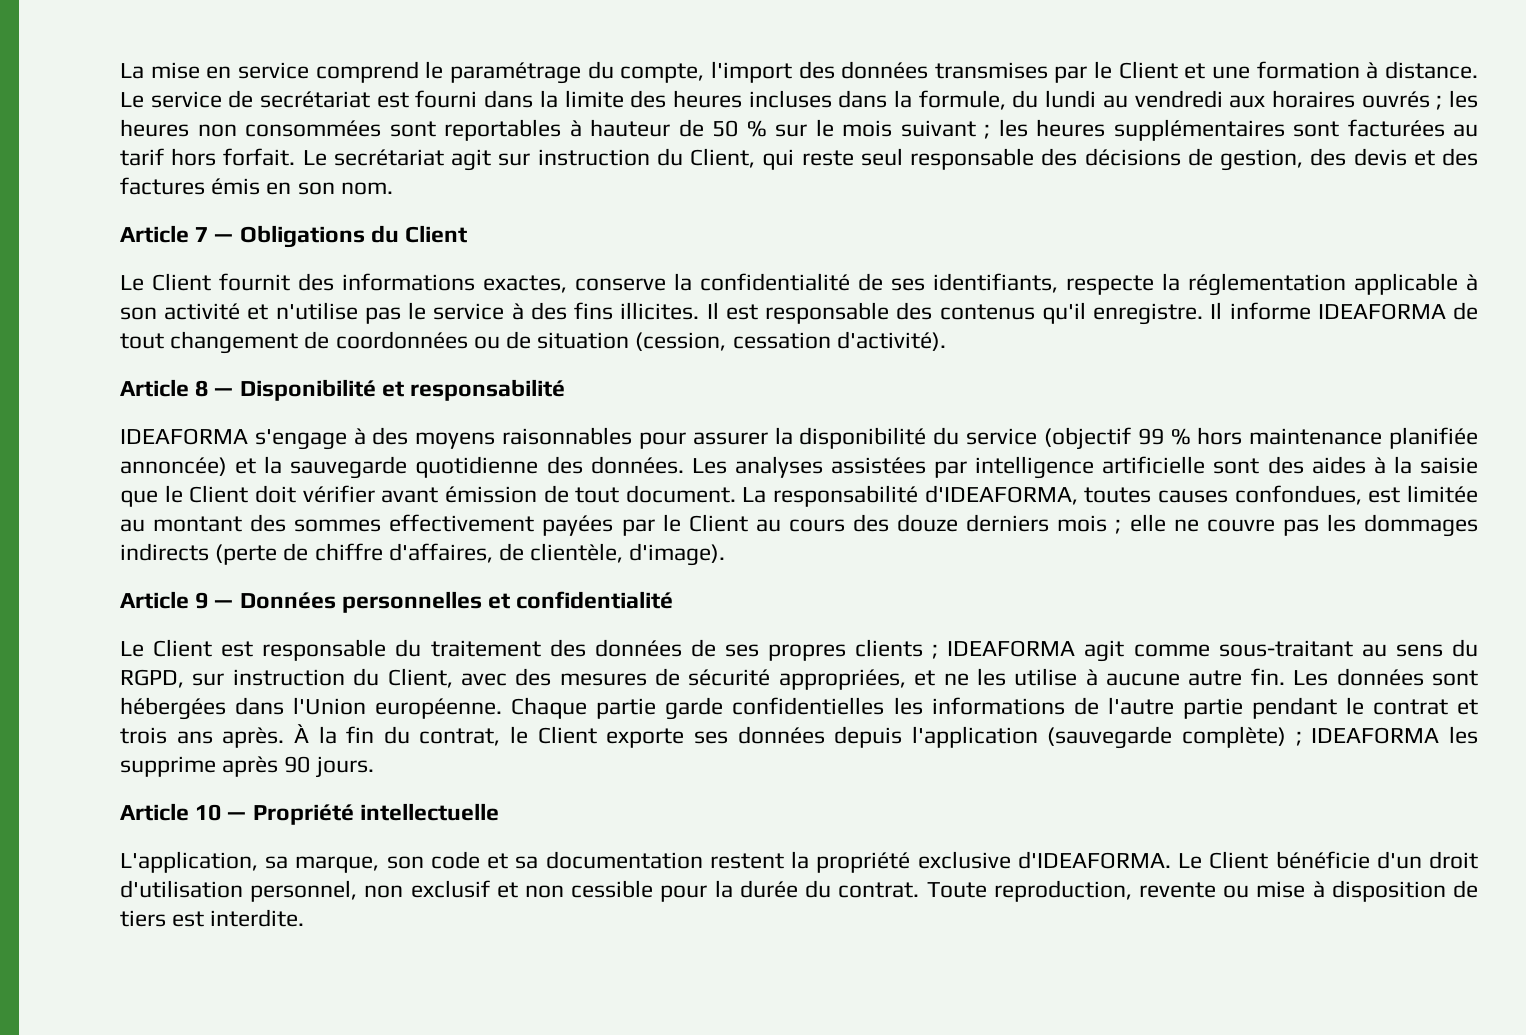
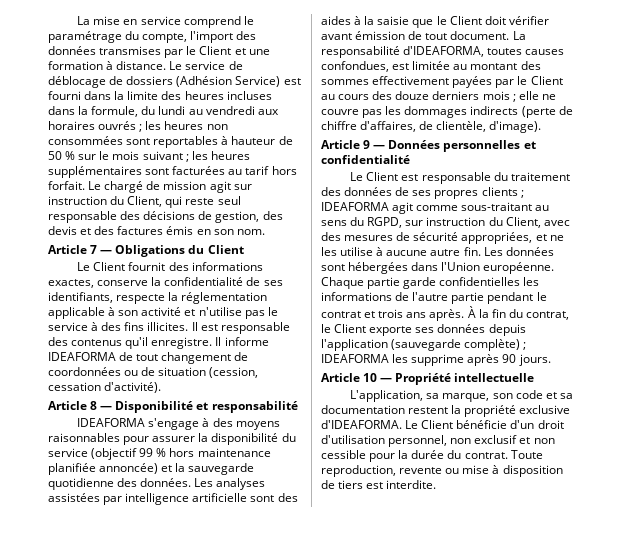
- Le service de secrétariat est fourni dans la limite des heures incluses dans la formule, du lundi au vendredi aux horaires ouvrés ; les heures non consommées sont reportables à hauteur de 50 % sur le mois suivant ; les heures supplémentaires sont facturées au tarif hors forfait.
+ Le service de déblocage de dossiers (Adhésion Service) est fourni dans la limite des heures incluses dans la formule, du lundi au vendredi aux horaires ouvrés ; les heures non consommées sont reportables à hauteur de 50 % sur le mois suivant ; les heures supplémentaires sont facturées au tarif hors forfait.
- Le secrétariat agit sur instruction du Client, qui reste seul responsable des décisions de gestion, des devis et des factures émis en son nom.
+ Le chargé de mission agit sur instruction du Client, qui reste seul responsable des décisions de gestion, des devis et des factures émis en son nom.

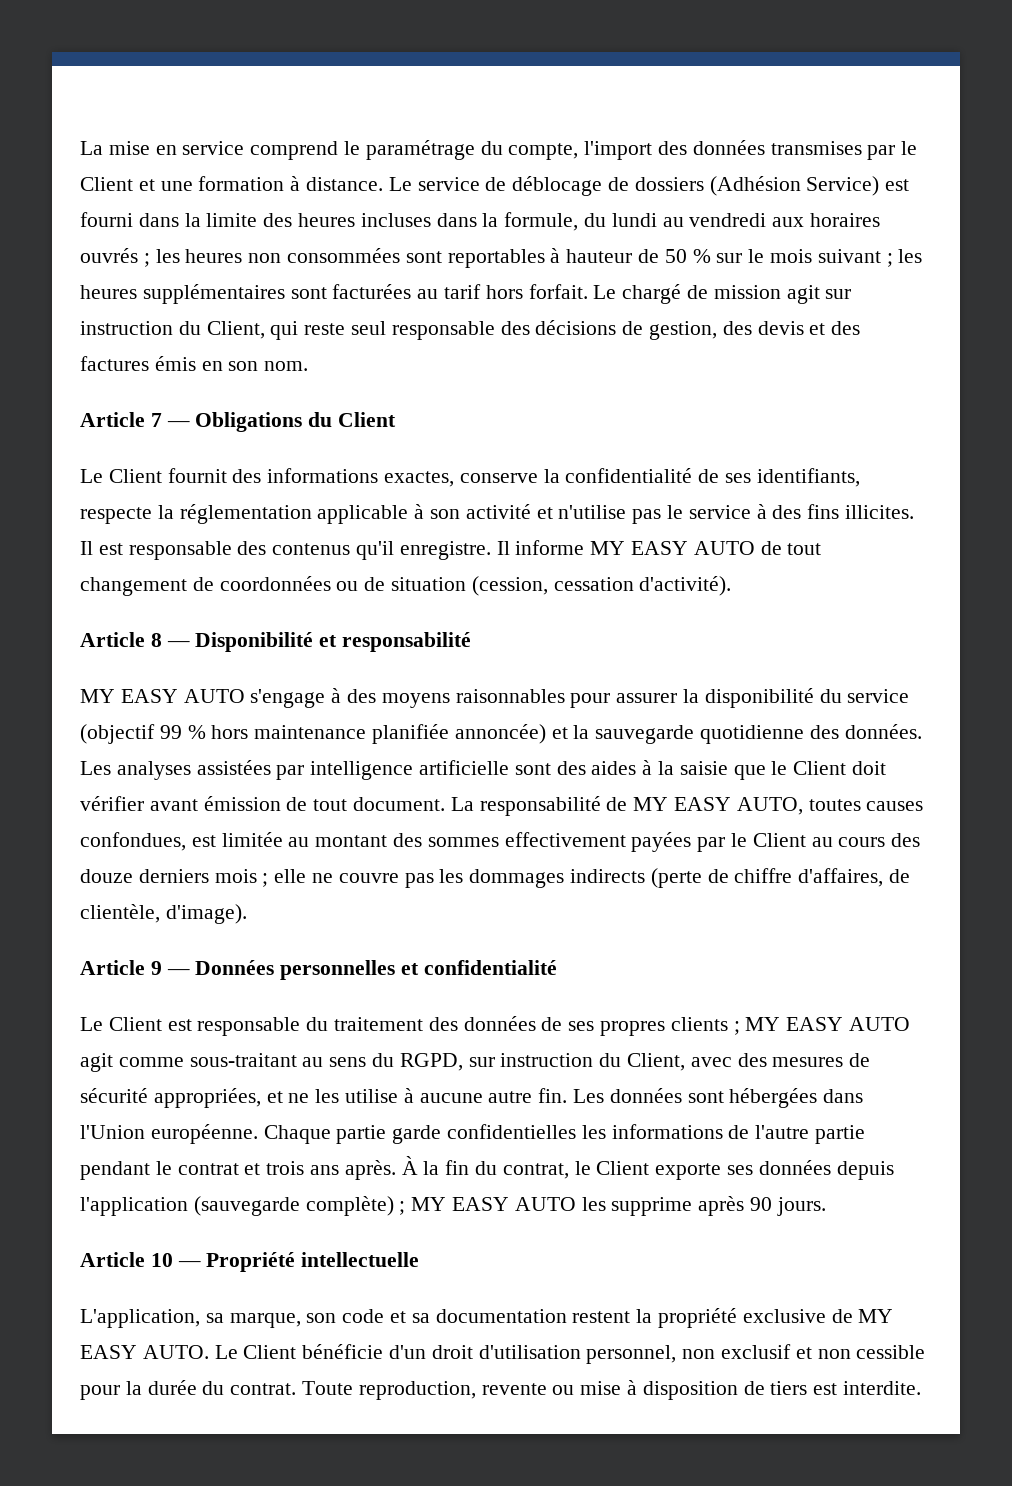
- Il informe IDEAFORMA de tout changement de coordonnées ou de situation (cession, cessation d'activité).
+ Il informe MY EASY AUTO de tout changement de coordonnées ou de situation (cession, cessation d'activité).
- IDEAFORMA s'engage à des moyens raisonnables pour assurer la disponibilité du service (objectif 99 % hors maintenance planifiée annoncée) et la sauvegarde quotidienne des données.
+ MY EASY AUTO s'engage à des moyens raisonnables pour assurer la disponibilité du service (objectif 99 % hors maintenance planifiée annoncée) et la sauvegarde quotidienne des données.
- La responsabilité d'IDEAFORMA, toutes causes confondues, est limitée au montant des sommes effectivement payées par le Client au cours des douze derniers mois ; elle ne couvre pas les dommages indirects (perte de chiffre d'affaires, de clientèle, d'image).
+ La responsabilité de MY EASY AUTO, toutes causes confondues, est limitée au montant des sommes effectivement payées par le Client au cours des douze derniers mois ; elle ne couvre pas les dommages indirects (perte de chiffre d'affaires, de clientèle, d'image).
- Le Client est responsable du traitement des données de ses propres clients ; IDEAFORMA agit comme sous-traitant au sens du RGPD, sur instruction du Client, avec des mesures de sécurité appropriées, et ne les utilise à aucune autre fin.
+ Le Client est responsable du traitement des données de ses propres clients ; MY EASY AUTO agit comme sous-traitant au sens du RGPD, sur instruction du Client, avec des mesures de sécurité appropriées, et ne les utilise à aucune autre fin.
- À la fin du contrat, le Client exporte ses données depuis l'application (sauvegarde complète) ; IDEAFORMA les supprime après 90 jours.
+ À la fin du contrat, le Client exporte ses données depuis l'application (sauvegarde complète) ; MY EASY AUTO les supprime après 90 jours.
- L'application, sa marque, son code et sa documentation restent la propriété exclusive d'IDEAFORMA.
+ L'application, sa marque, son code et sa documentation restent la propriété exclusive de MY EASY AUTO.

